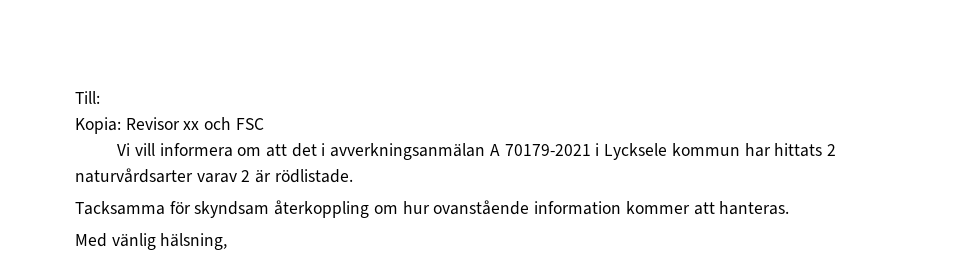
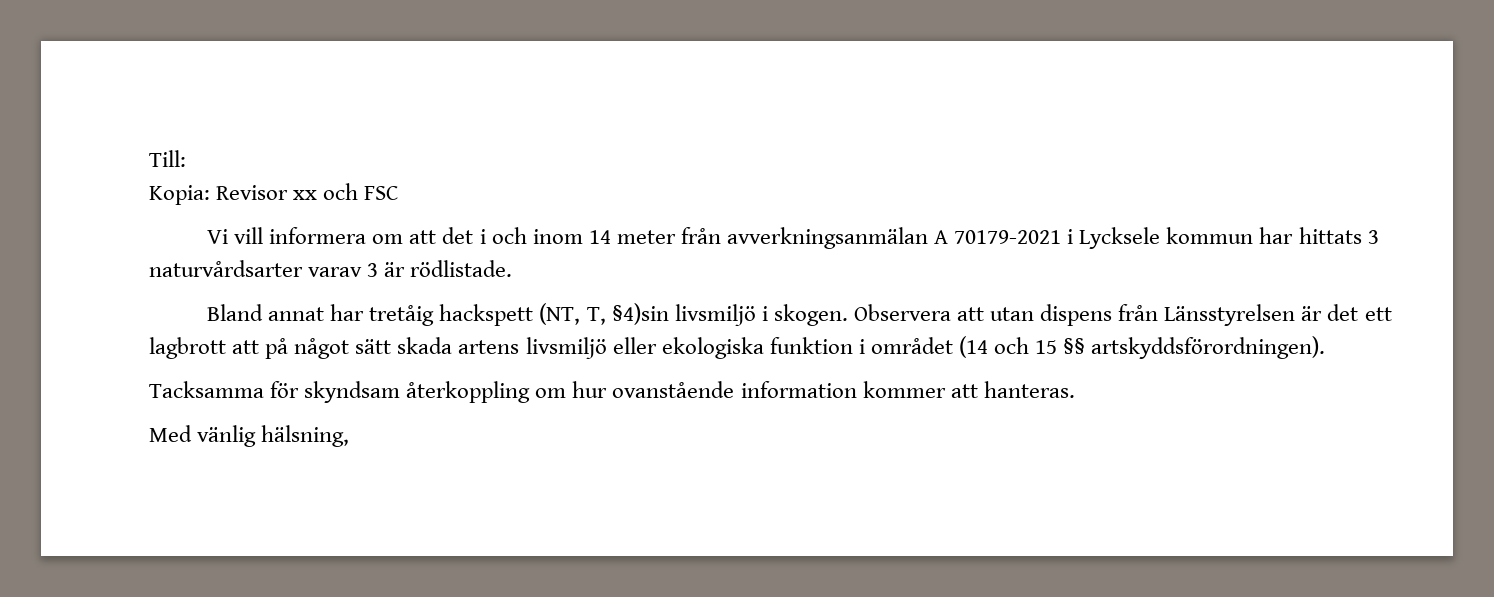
- Vi vill informera om att det i avverkningsanmälan A 70179-2021 i Lycksele kommun har hittats 2 naturvårdsarter varav 2 är rödlistade.
+ Vi vill informera om att det i och inom 14 meter från avverkningsanmälan A 70179-2021 i Lycksele kommun har hittats 3 naturvårdsarter varav 3 är rödlistade.
+ Bland annat har tretåig hackspett (NT, T, §4)sin livsmiljö i skogen. Observera att utan dispens från Länsstyrelsen är det ett lagbrott att på något sätt skada artens livsmiljö eller ekologiska funktion i området (14 och 15 §§ artskyddsförordningen).

